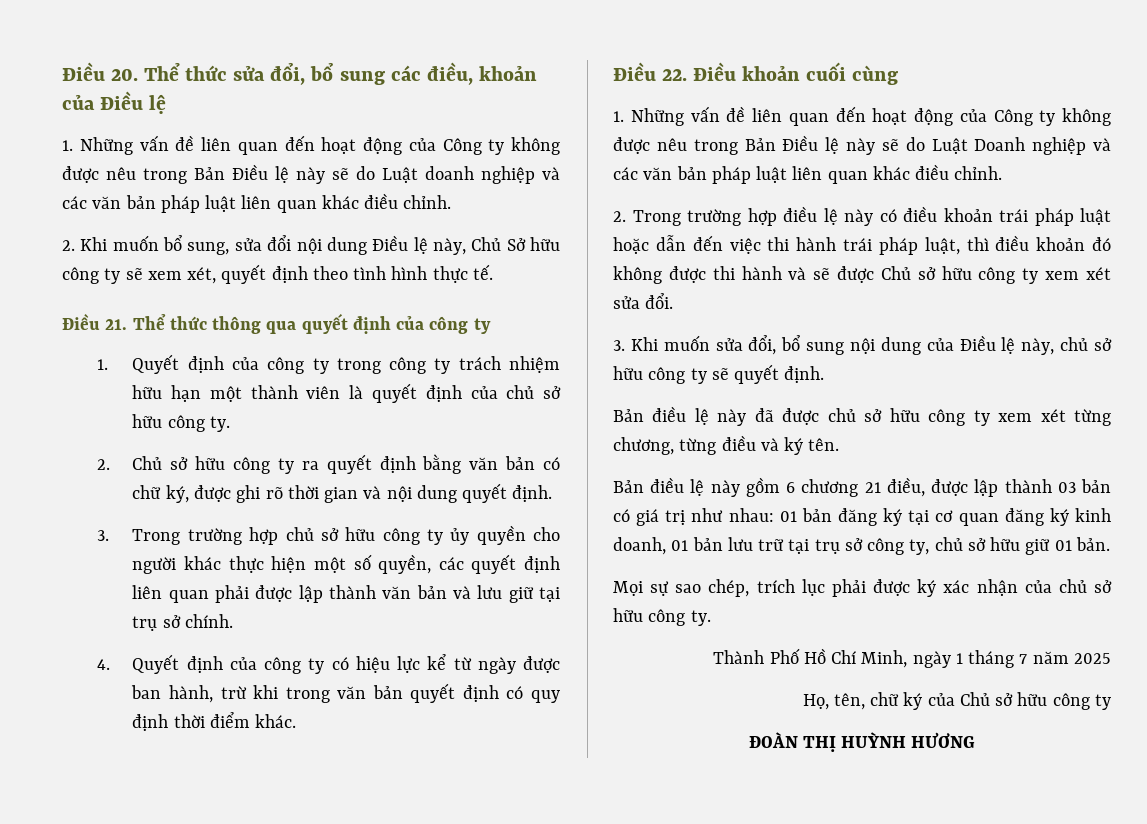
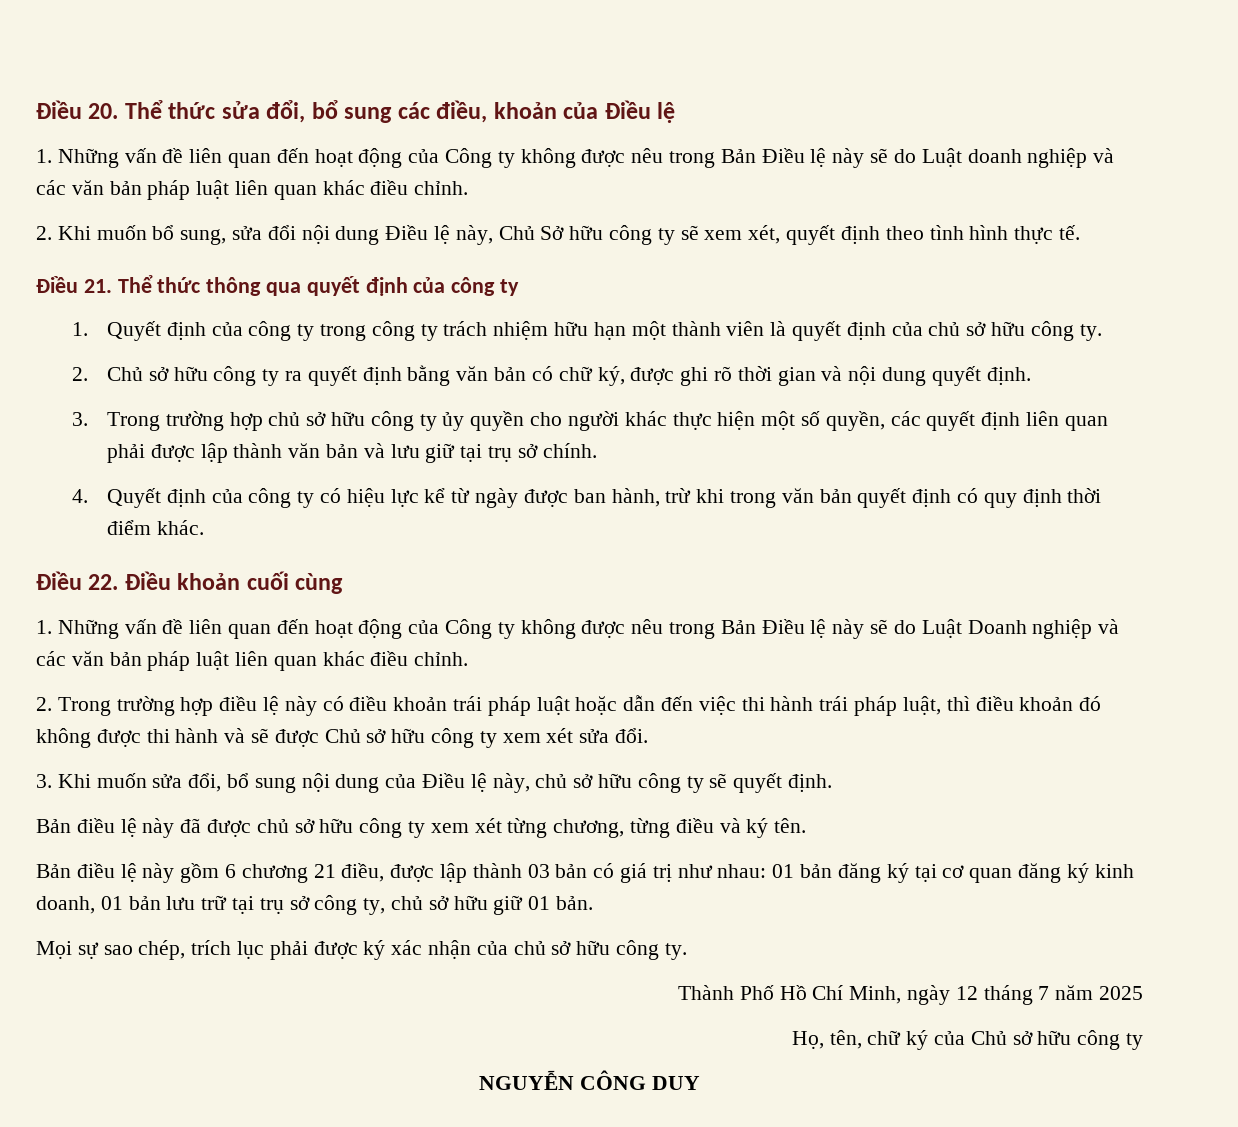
- Thành Phố Hồ Chí Minh, ngày 1 tháng 7 năm 2025
+ Thành Phố Hồ Chí Minh, ngày 12 tháng 7 năm 2025
- ĐOÀN THỊ HUỲNH HƯƠNG
+ NGUYỄN CÔNG DUY

